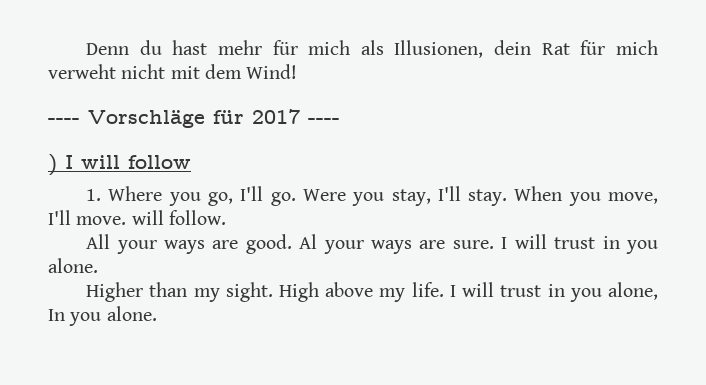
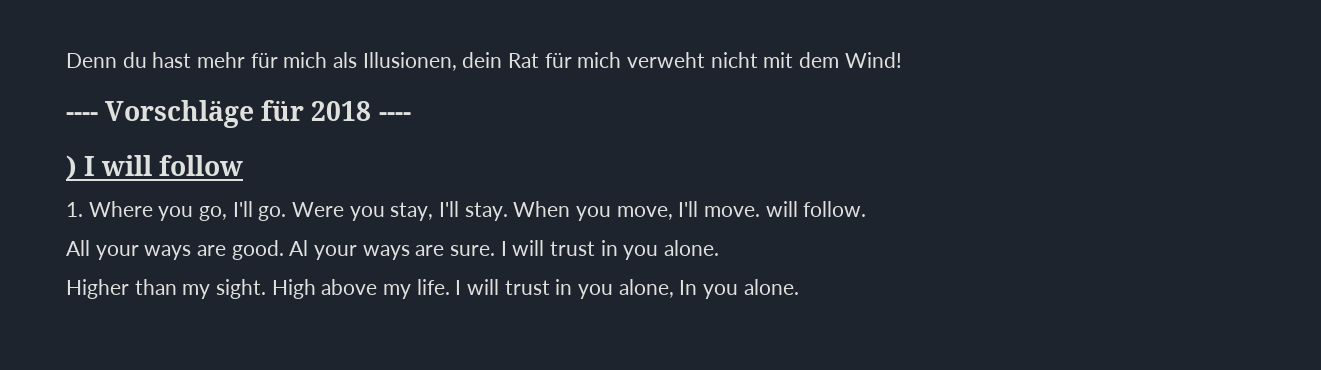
- ---- Vorschläge für 2017 ----
+ ---- Vorschläge für 2018 ----

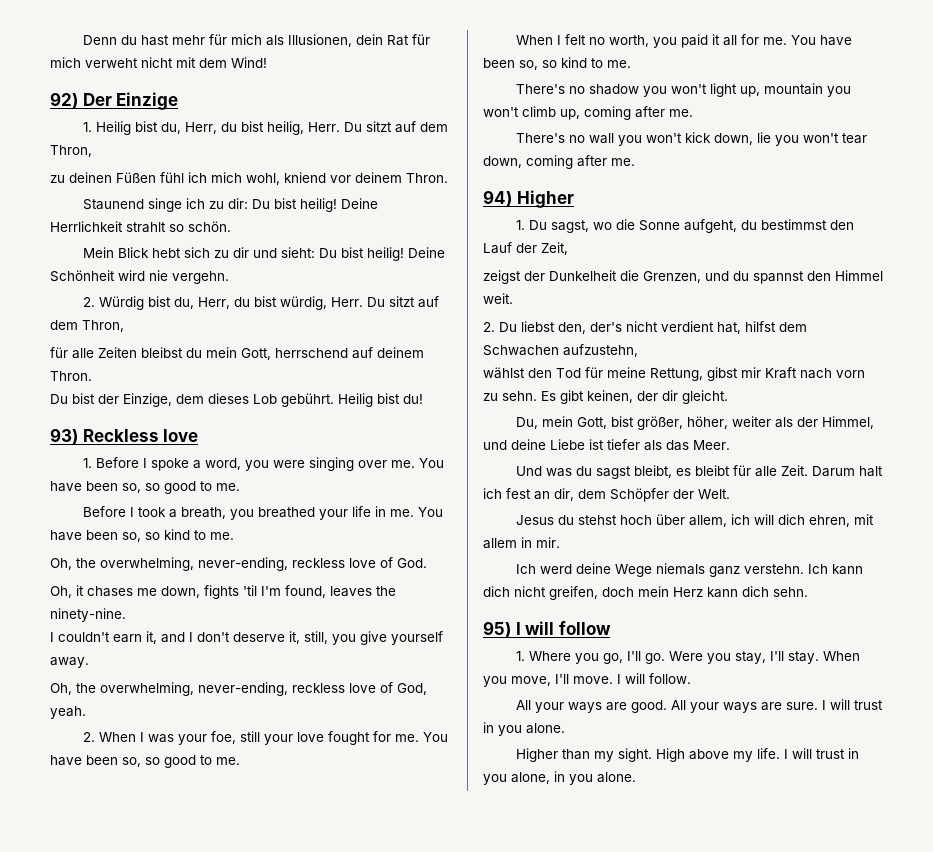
- ---- Vorschläge für 2018 ----
- ) I will follow
+ 92) Der Einzige
+ 1. Heilig bist du, Herr, du bist heilig, Herr. Du sitzt auf dem Thron,
+ zu deinen Füßen fühl ich mich wohl, kniend vor deinem Thron.
+ Staunend singe ich zu dir: Du bist heilig! Deine Herrlichkeit strahlt so schön.
+ Mein Blick hebt sich zu dir und sieht: Du bist heilig! Deine Schönheit wird nie vergehn.
+ 2. Würdig bist du, Herr, du bist würdig, Herr. Du sitzt auf dem Thron,
+ für alle Zeiten bleibst du mein Gott, herrschend auf deinem Thron.
+ Du bist der Einzige, dem dieses Lob gebührt. Heilig bist du!
+ 93) Reckless love
+ 1. Before I spoke a word, you were singing over me. You have been so, so good to me.
+ Before I took a breath, you breathed your life in me. You have been so, so kind to me.
+ Oh, the overwhelming, never-ending, reckless love of God.
+ Oh, it chases me down, fights 'til I'm found, leaves the ninety-nine.
+ I couldn't earn it, and I don't deserve it, still, you give yourself away.
+ Oh, the overwhelming, never-ending, reckless love of God, yeah.
+ 2. When I was your foe, still your love fought for me. You have been so, so good to me.
+ When I felt no worth, you paid it all for me. You have been so, so kind to me.
+ There's no shadow you won't light up, mountain you won't climb up, coming after me.
+ There's no wall you won't kick down, lie you won't tear down, coming after me.
+ 94) Higher
+ 1. Du sagst, wo die Sonne aufgeht, du bestimmst den Lauf der Zeit,
+ zeigst der Dunkelheit die Grenzen, und du spannst den Himmel weit.
+ 2. Du liebst den, der's nicht verdient hat, hilfst dem Schwachen aufzustehn,
+ wählst den Tod für meine Rettung, gibst mir Kraft nach vorn zu sehn. Es gibt keinen, der dir gleicht.
+ Du, mein Gott, bist größer, höher, weiter als der Himmel, und deine Liebe ist tiefer als das Meer.
+ Und was du sagst bleibt, es bleibt für alle Zeit. Darum halt ich fest an dir, dem Schöpfer der Welt.
+ Jesus du stehst hoch über allem, ich will dich ehren, mit allem in mir.
+ Ich werd deine Wege niemals ganz verstehn. Ich kann dich nicht greifen, doch mein Herz kann dich sehn.
+ 95) I will follow
- When you move, I'll move. will follow.
+ When you move, I'll move. I will follow.
- Al your ways are sure.
+ All your ways are sure.
- I will trust in you alone, In you alone.
+ I will trust in you alone, in you alone.

